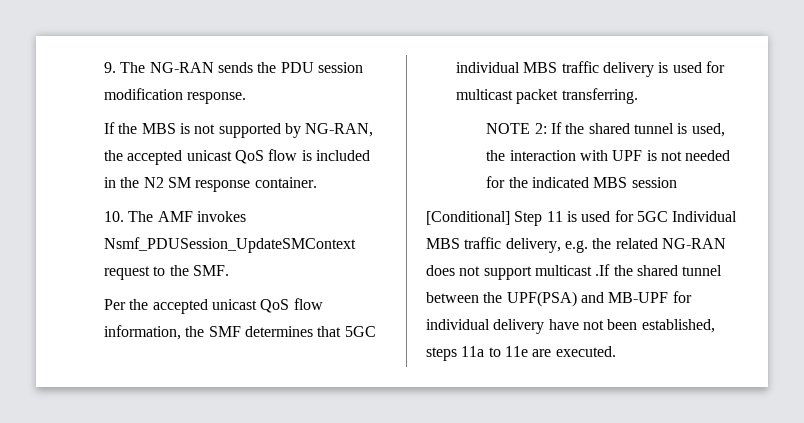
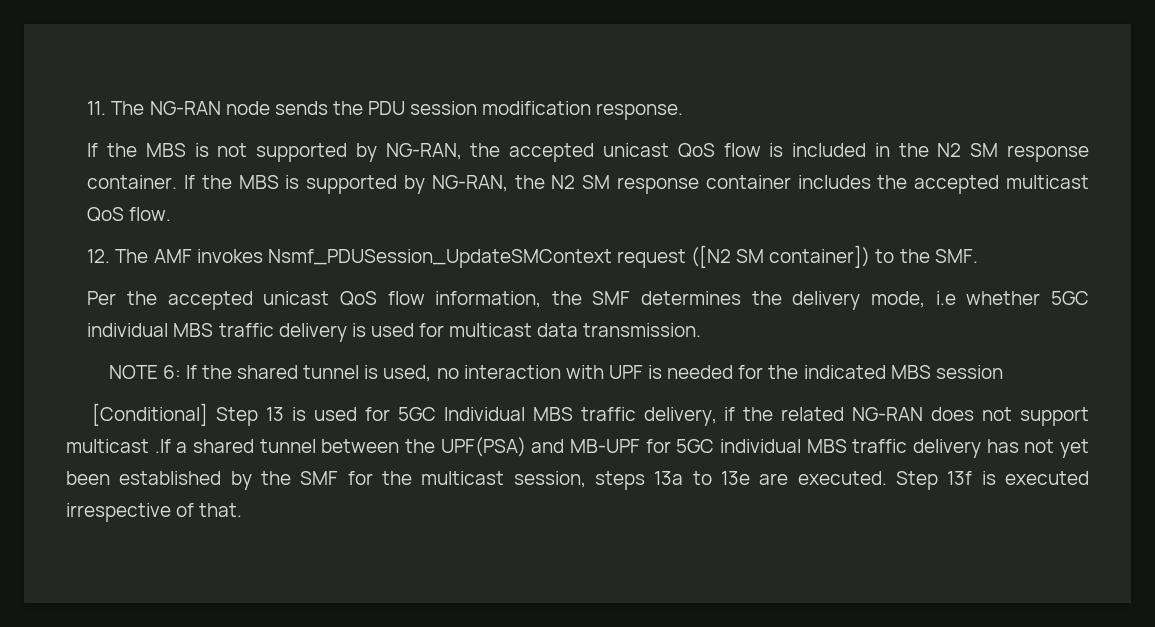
- 9. The NG-RAN sends the PDU session modification response.
+ 11. The NG-RAN node sends the PDU session modification response.
- If the MBS is not supported by NG-RAN, the accepted unicast QoS flow is included in the N2 SM response container.
- 10. The AMF invokes Nsmf_PDUSession_UpdateSMContext request to the SMF.
+ If the MBS is not supported by NG-RAN, the accepted unicast QoS flow is included in the N2 SM response container. If the MBS is supported by NG-RAN, the N2 SM response container includes the accepted multicast QoS flow.
+ 12. The AMF invokes Nsmf_PDUSession_UpdateSMContext request ([N2 SM container]) to the SMF.
- Per the accepted unicast QoS flow information, the SMF determines that 5GC individual MBS traffic delivery is used for multicast packet transferring.
+ Per the accepted unicast QoS flow information, the SMF determines the delivery mode, i.e whether 5GC individual MBS traffic delivery is used for multicast data transmission.
- NOTE 2: If the shared tunnel is used, the interaction with UPF is not needed for the indicated MBS session
+ NOTE 6: If the shared tunnel is used, no interaction with UPF is needed for the indicated MBS session
- [Conditional] Step 11 is used for 5GC Individual MBS traffic delivery, e.g. the related NG-RAN does not support multicast .If the shared tunnel between the UPF(PSA) and MB-UPF for individual delivery have not been established, steps 11a to 11e are executed.
+ [Conditional] Step 13 is used for 5GC Individual MBS traffic delivery, if the related NG-RAN does not support multicast .If a shared tunnel between the UPF(PSA) and MB-UPF for 5GC individual MBS traffic delivery has not yet been established by the SMF for the multicast session, steps 13a to 13e are executed. Step 13f is executed irrespective of that.

